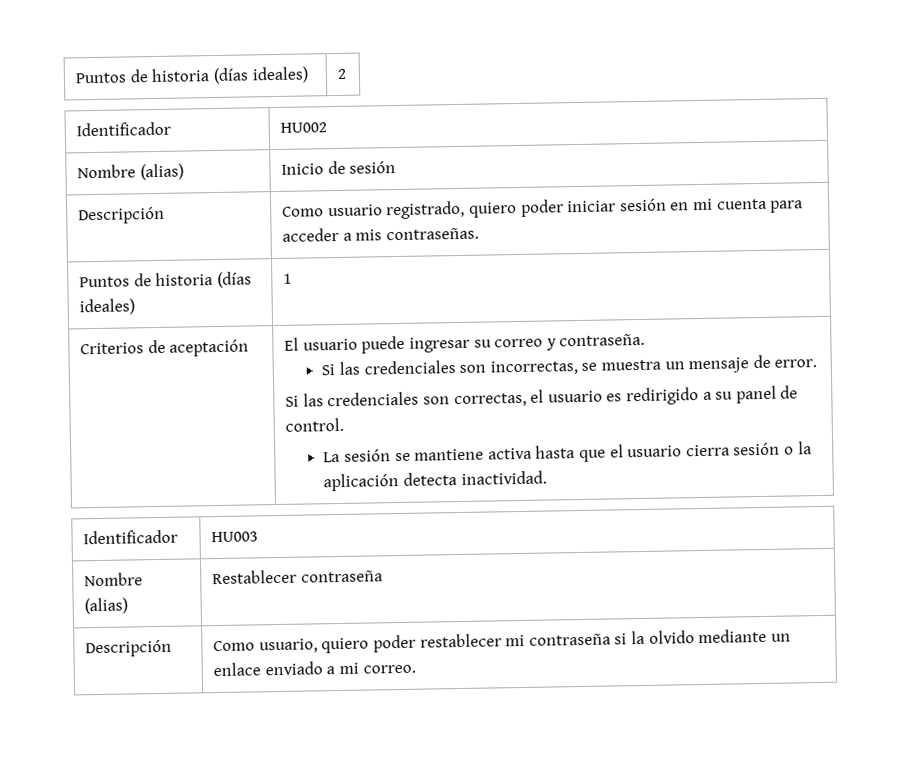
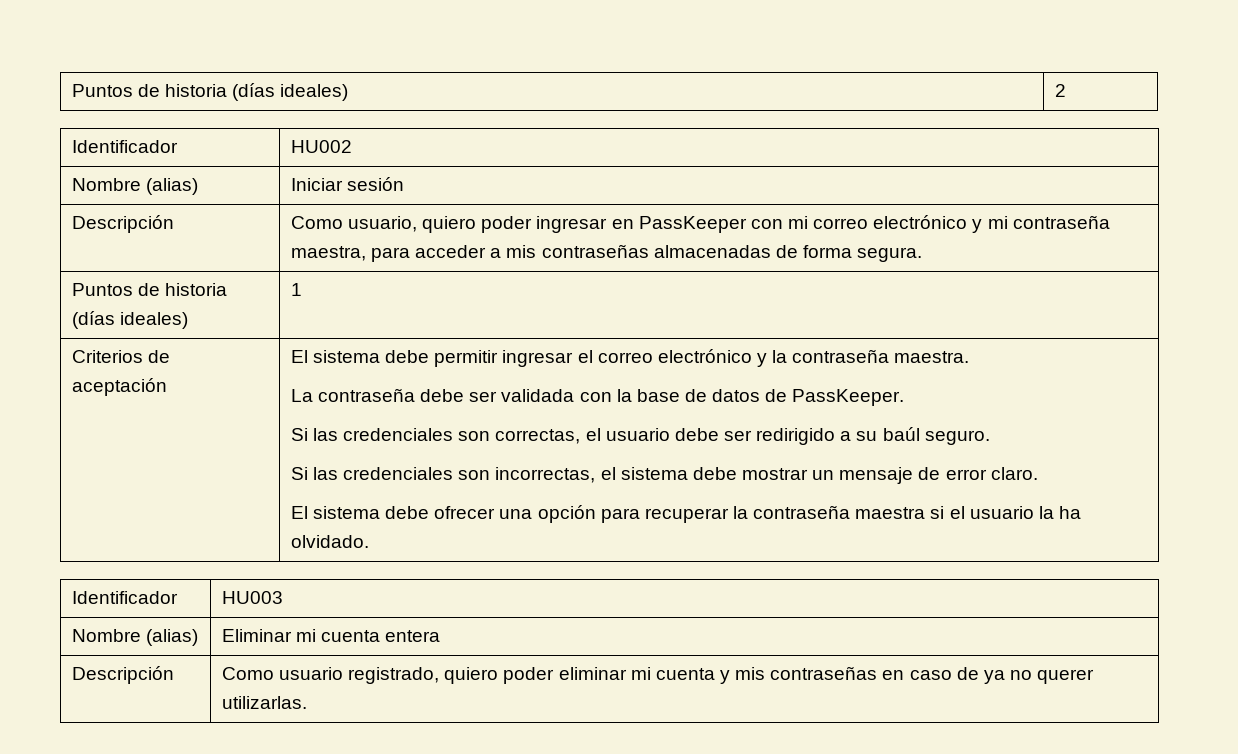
- Nombre (alias) | Inicio de sesión
+ Nombre (alias) | Iniciar sesión
- Descripción | Como usuario registrado, quiero poder iniciar sesión en mi cuenta para acceder a mis contraseñas.
+ Descripción | Como usuario, quiero poder ingresar en PassKeeper con mi correo electrónico y mi contraseña maestra, para acceder a mis contraseñas almacenadas de forma segura.
- El usuario puede ingresar su correo y contraseña.
- Si las credenciales son incorrectas, se muestra un mensaje de error.
+ El sistema debe permitir ingresar el correo electrónico y la contraseña maestra.
+ La contraseña debe ser validada con la base de datos de PassKeeper.
- Si las credenciales son correctas, el usuario es redirigido a su panel de control.
- La sesión se mantiene activa hasta que el usuario cierra sesión o la aplicación detecta inactividad.
+ Si las credenciales son correctas, el usuario debe ser redirigido a su baúl seguro.
+ Si las credenciales son incorrectas, el sistema debe mostrar un mensaje de error claro.
+ El sistema debe ofrecer una opción para recuperar la contraseña maestra si el usuario la ha olvidado.
  Identificador | HU003
- Nombre (alias) | Restablecer contraseña
- Descripción | Como usuario, quiero poder restablecer mi contraseña si la olvido mediante un enlace enviado a mi correo.
+ Nombre (alias) | Eliminar mi cuenta entera
+ Descripción | Como usuario registrado, quiero poder eliminar mi cuenta y mis contraseñas en caso de ya no querer utilizarlas.

